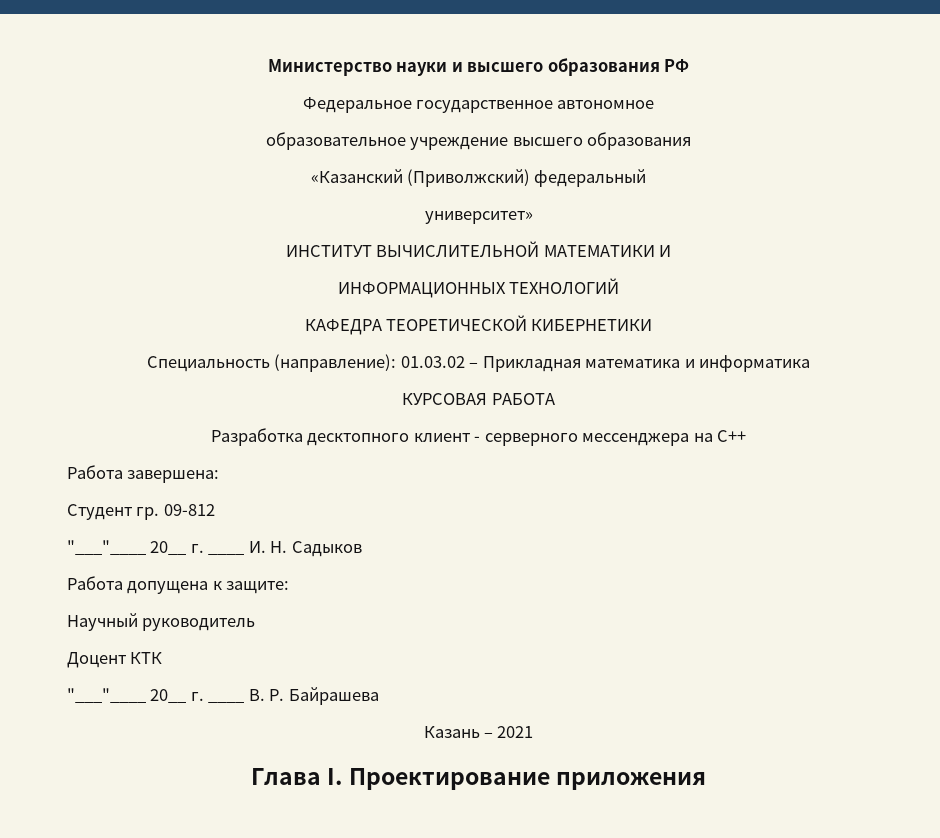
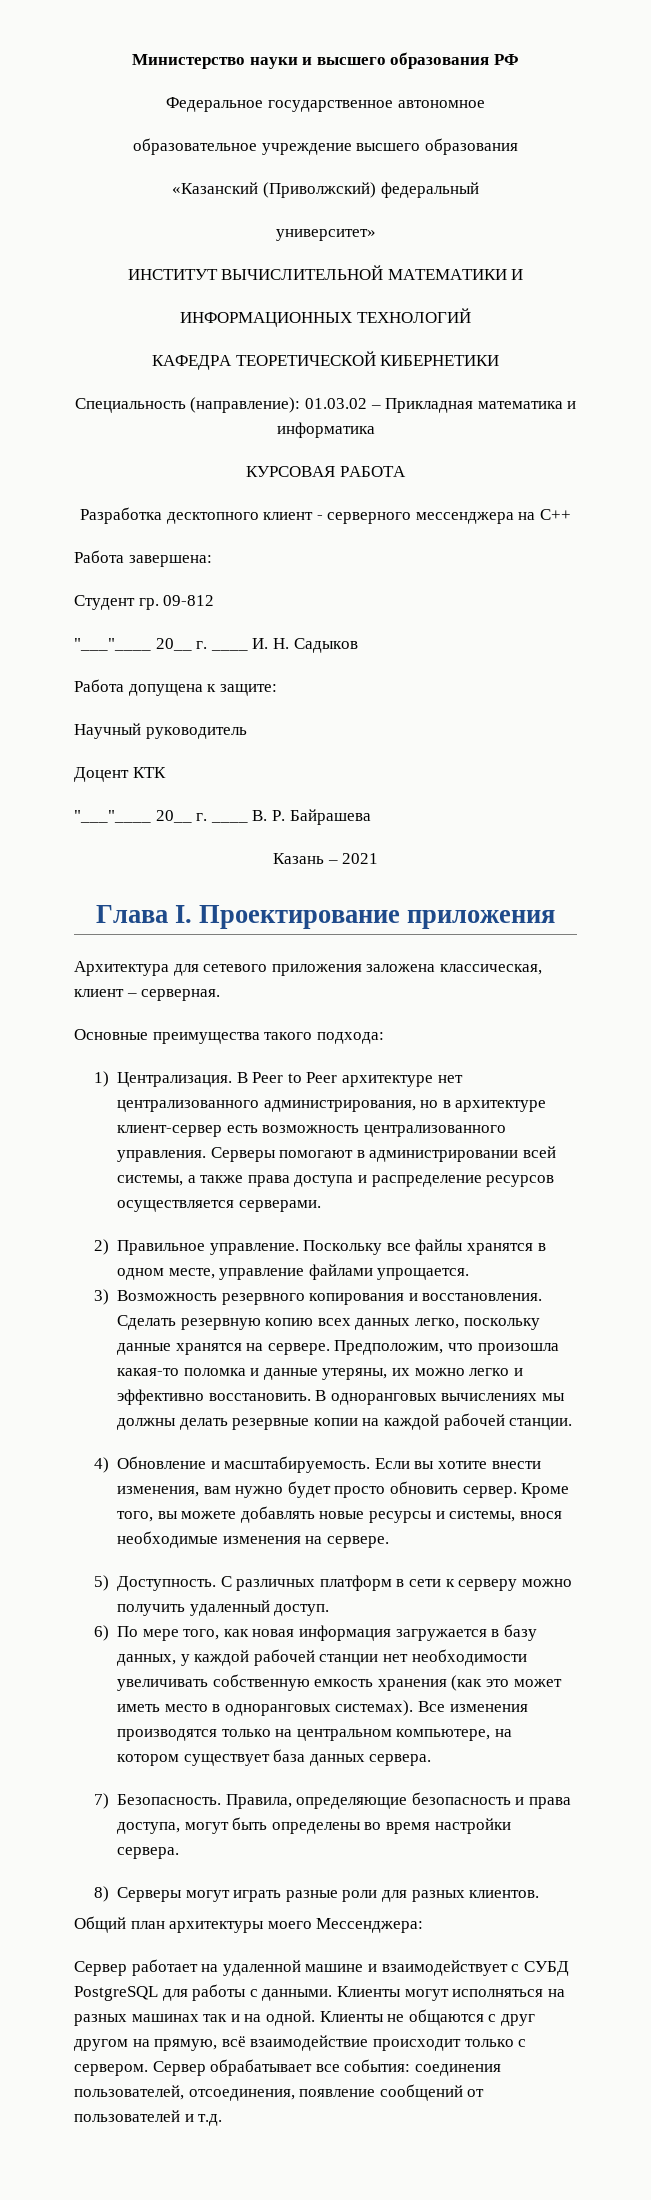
+ Архитектура для сетевого приложения заложена классическая, клиент – серверная.
+ Основные преимущества такого подхода:
+ 1) Централизация. В Peer to Peer архитектуре нет централизованного администрирования, но в архитектуре клиент-сервер есть возможность централизованного управления. Серверы помогают в администрировании всей системы, а также права доступа и распределение ресурсов осуществляется серверами.
+ 2) Правильное управление. Поскольку все файлы хранятся в одном месте, управление файлами упрощается.
+ 3) Возможность резервного копирования и восстановления. Сделать резервную копию всех данных легко, поскольку данные хранятся на сервере. Предположим, что произошла какая-то поломка и данные утеряны, их можно легко и эффективно восстановить. В одноранговых вычислениях мы должны делать резервные копии на каждой рабочей станции.
+ 4) Обновление и масштабируемость. Если вы хотите внести изменения, вам нужно будет просто обновить сервер. Кроме того, вы можете добавлять новые ресурсы и системы, внося необходимые изменения на сервере.
+ 5) Доступность. С различных платформ в сети к серверу можно получить удаленный доступ.
+ 6) По мере того, как новая информация загружается в базу данных, у каждой рабочей станции нет необходимости увеличивать собственную емкость хранения (как это может иметь место в одноранговых системах). Все изменения производятся только на центральном компьютере, на котором существует база данных сервера.
+ 7) Безопасность. Правила, определяющие безопасность и права доступа, могут быть определены во время настройки сервера.
+ 8) Серверы могут играть разные роли для разных клиентов.
+ Общий план архитектуры моего Мессенджера:
+ Сервер работает на удаленной машине и взаимодействует с СУБД PostgreSQL для работы с данными. Клиенты могут исполняться на разных машинах так и на одной. Клиенты не общаются с друг другом на прямую, всё взаимодействие происходит только с сервером. Сервер обрабатывает все события: соединения пользователей, отсоединения, появление сообщений от пользователей и т.д.

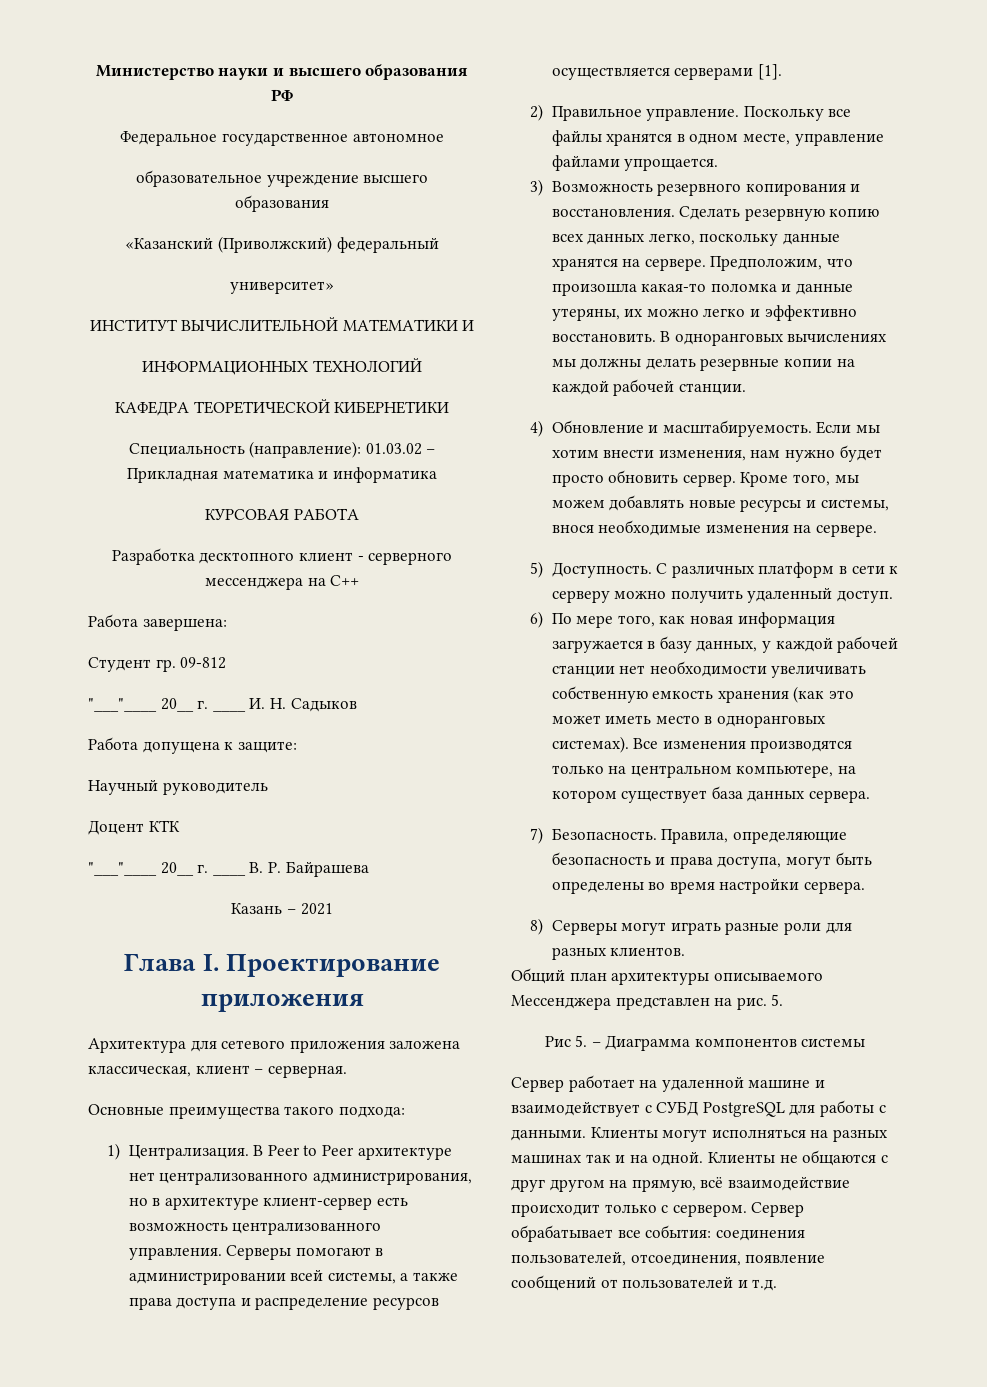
- Серверы помогают в администрировании всей системы, а также права доступа и распределение ресурсов осуществляется серверами.
+ Серверы помогают в администрировании всей системы, а также права доступа и распределение ресурсов осуществляется серверами [1].
- Если вы хотите внести изменения, вам нужно будет просто обновить сервер.
+ Если мы хотим внести изменения, нам нужно будет просто обновить сервер.
- Кроме того, вы можете добавлять новые ресурсы и системы, внося необходимые изменения на сервере.
+ Кроме того, мы можем добавлять новые ресурсы и системы, внося необходимые изменения на сервере.
- Общий план архитектуры моего Мессенджера:
+ Общий план архитектуры описываемого Мессенджера представлен на рис. 5.
+ Рис 5. – Диаграмма компонентов системы

